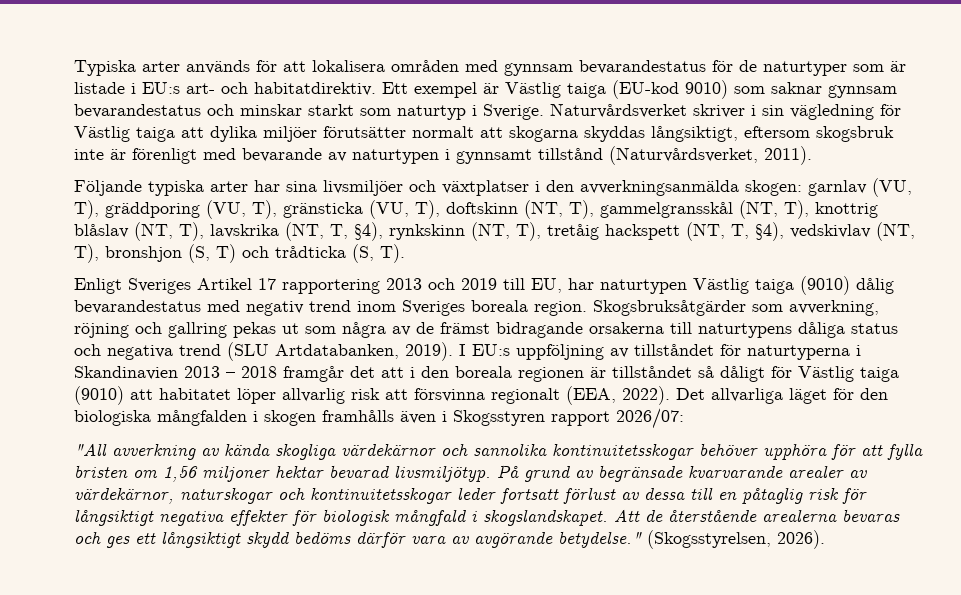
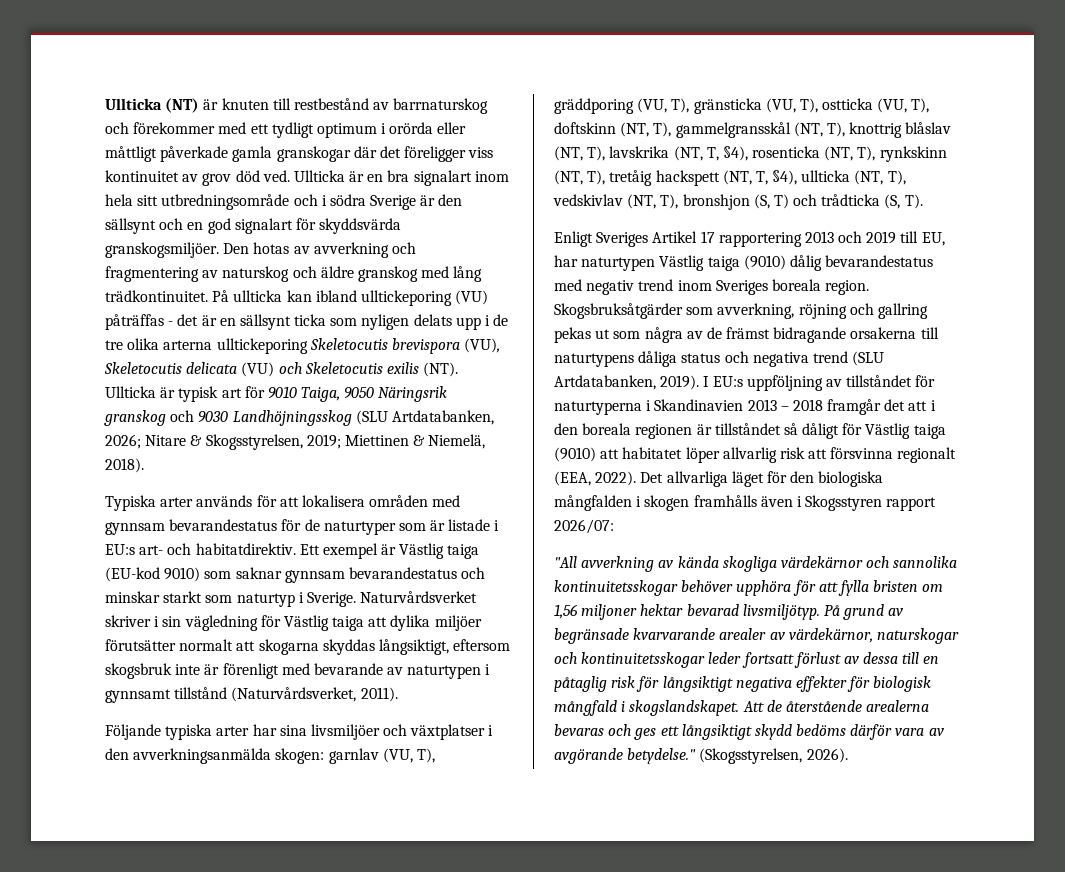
+ Ullticka (NT) är knuten till restbestånd av barrnaturskog och förekommer med ett tydligt optimum i orörda eller måttligt påverkade gamla granskogar där det föreligger viss kontinuitet av grov död ved. Ullticka är en bra signalart inom hela sitt utbredningsområde och i södra Sverige är den sällsynt och en god signalart för skyddsvärda granskogsmiljöer. Den hotas av avverkning och fragmentering av naturskog och äldre granskog med lång trädkontinuitet. På ullticka kan ibland ulltickeporing (VU) påträffas - det är en sällsynt ticka som nyligen delats upp i de tre olika arterna ulltickeporing Skeletocutis brevispora (VU), Skeletocutis delicata (VU) och Skeletocutis exilis (NT). Ullticka är typisk art för 9010 Taiga, 9050 Näringsrik granskog och 9030 Landhöjningsskog (SLU Artdatabanken, 2026; Nitare & Skogsstyrelsen, 2019; Miettinen & Niemelä, 2018).
- Följande typiska arter har sina livsmiljöer och växtplatser i den avverkningsanmälda skogen: garnlav (VU, T), gräddporing (VU, T), gränsticka (VU, T), doftskinn (NT, T), gammelgransskål (NT, T), knottrig blåslav (NT, T), lavskrika (NT, T, §4), rynkskinn (NT, T), tretåig hackspett (NT, T, §4), vedskivlav (NT, T), bronshjon (S, T) och trådticka (S, T).
+ Följande typiska arter har sina livsmiljöer och växtplatser i den avverkningsanmälda skogen: garnlav (VU, T), gräddporing (VU, T), gränsticka (VU, T), ostticka (VU, T), doftskinn (NT, T), gammelgransskål (NT, T), knottrig blåslav (NT, T), lavskrika (NT, T, §4), rosenticka (NT, T), rynkskinn (NT, T), tretåig hackspett (NT, T, §4), ullticka (NT, T), vedskivlav (NT, T), bronshjon (S, T) och trådticka (S, T).

